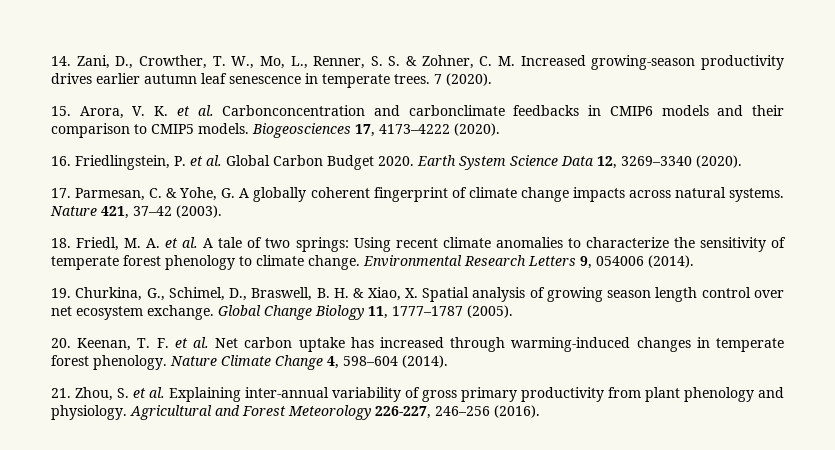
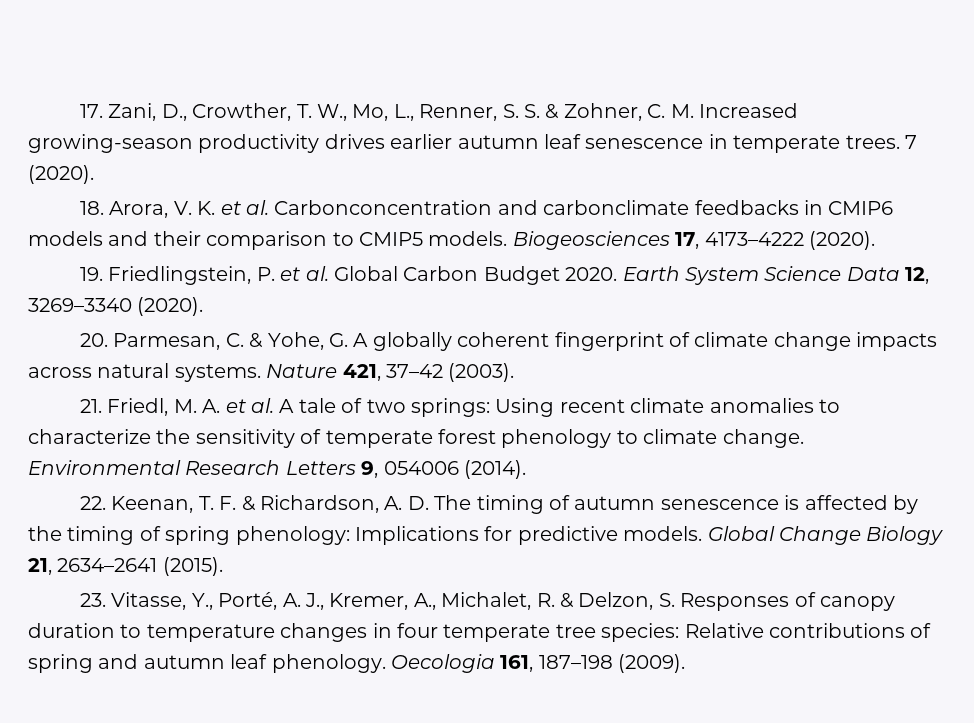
- 14. Zani, D., Crowther, T. W., Mo, L., Renner, S. S. & Zohner, C. M. Increased growing-season productivity drives earlier autumn leaf senescence in temperate trees.
+ 17. Zani, D., Crowther, T. W., Mo, L., Renner, S. S. & Zohner, C. M. Increased growing-season productivity drives earlier autumn leaf senescence in temperate trees.
- 15. Arora, V. K. et al. Carbonconcentration and carbonclimate feedbacks in CMIP6 models and their comparison to CMIP5 models.
+ 18. Arora, V. K. et al. Carbonconcentration and carbonclimate feedbacks in CMIP6 models and their comparison to CMIP5 models.
- 16. Friedlingstein, P. et al. Global Carbon Budget 2020.
+ 19. Friedlingstein, P. et al. Global Carbon Budget 2020.
- 17. Parmesan, C. & Yohe, G. A globally coherent fingerprint of climate change impacts across natural systems.
+ 20. Parmesan, C. & Yohe, G. A globally coherent fingerprint of climate change impacts across natural systems.
- 18. Friedl, M. A. et al. A tale of two springs: Using recent climate anomalies to characterize the sensitivity of temperate forest phenology to climate change.
+ 21. Friedl, M. A. et al. A tale of two springs: Using recent climate anomalies to characterize the sensitivity of temperate forest phenology to climate change.
- 19. Churkina, G., Schimel, D., Braswell, B. H. & Xiao, X. Spatial analysis of growing season length control over net ecosystem exchange. Global Change Biology 11, 1777–1787 (2005).
- 20. Keenan, T. F. et al. Net carbon uptake has increased through warming-induced changes in temperate forest phenology. Nature Climate Change 4, 598–604 (2014).
- 21. Zhou, S. et al. Explaining inter-annual variability of gross primary productivity from plant phenology and physiology. Agricultural and Forest Meteorology 226-227, 246–256 (2016).
+ 22. Keenan, T. F. & Richardson, A. D. The timing of autumn senescence is affected by the timing of spring phenology: Implications for predictive models. Global Change Biology 21, 2634–2641 (2015).
+ 23. Vitasse, Y., Porté, A. J., Kremer, A., Michalet, R. & Delzon, S. Responses of canopy duration to temperature changes in four temperate tree species: Relative contributions of spring and autumn leaf phenology. Oecologia 161, 187–198 (2009).

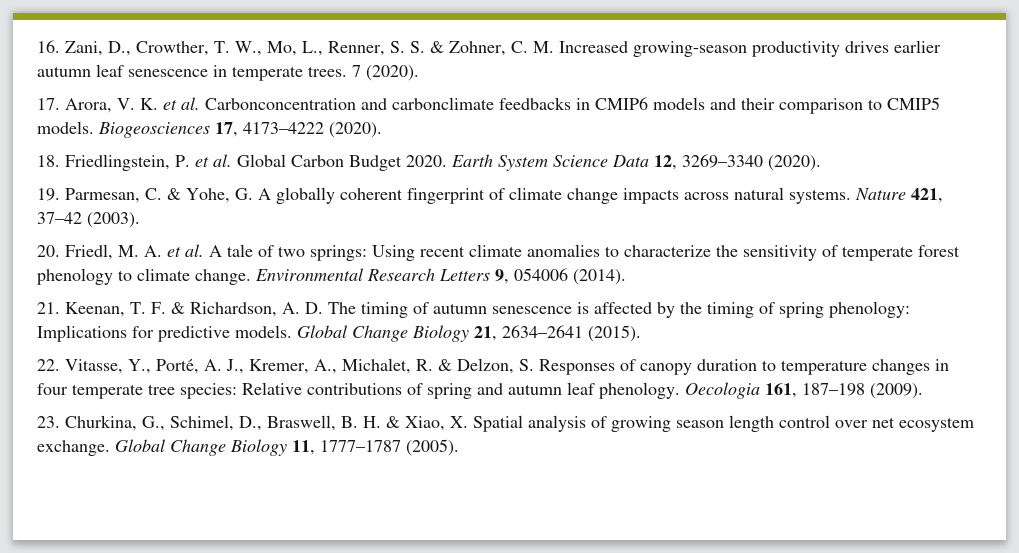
- 17. Zani, D., Crowther, T. W., Mo, L., Renner, S. S. & Zohner, C. M. Increased growing-season productivity drives earlier autumn leaf senescence in temperate trees.
+ 16. Zani, D., Crowther, T. W., Mo, L., Renner, S. S. & Zohner, C. M. Increased growing-season productivity drives earlier autumn leaf senescence in temperate trees.
- 18. Arora, V. K. et al. Carbonconcentration and carbonclimate feedbacks in CMIP6 models and their comparison to CMIP5 models.
+ 17. Arora, V. K. et al. Carbonconcentration and carbonclimate feedbacks in CMIP6 models and their comparison to CMIP5 models.
- 19. Friedlingstein, P. et al. Global Carbon Budget 2020.
+ 18. Friedlingstein, P. et al. Global Carbon Budget 2020.
- 20. Parmesan, C. & Yohe, G. A globally coherent fingerprint of climate change impacts across natural systems.
+ 19. Parmesan, C. & Yohe, G. A globally coherent fingerprint of climate change impacts across natural systems.
- 21. Friedl, M. A. et al. A tale of two springs: Using recent climate anomalies to characterize the sensitivity of temperate forest phenology to climate change.
+ 20. Friedl, M. A. et al. A tale of two springs: Using recent climate anomalies to characterize the sensitivity of temperate forest phenology to climate change.
- 22. Keenan, T. F. & Richardson, A. D. The timing of autumn senescence is affected by the timing of spring phenology: Implications for predictive models.
+ 21. Keenan, T. F. & Richardson, A. D. The timing of autumn senescence is affected by the timing of spring phenology: Implications for predictive models.
- 23. Vitasse, Y., Porté, A. J., Kremer, A., Michalet, R. & Delzon, S. Responses of canopy duration to temperature changes in four temperate tree species: Relative contributions of spring and autumn leaf phenology.
+ 22. Vitasse, Y., Porté, A. J., Kremer, A., Michalet, R. & Delzon, S. Responses of canopy duration to temperature changes in four temperate tree species: Relative contributions of spring and autumn leaf phenology.
+ 23. Churkina, G., Schimel, D., Braswell, B. H. & Xiao, X. Spatial analysis of growing season length control over net ecosystem exchange. Global Change Biology 11, 1777–1787 (2005).

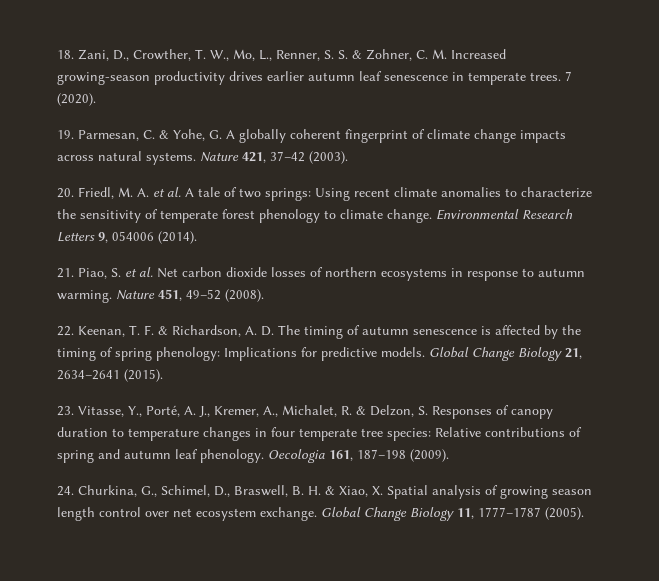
- 16. Zani, D., Crowther, T. W., Mo, L., Renner, S. S. & Zohner, C. M. Increased growing-season productivity drives earlier autumn leaf senescence in temperate trees.
+ 18. Zani, D., Crowther, T. W., Mo, L., Renner, S. S. & Zohner, C. M. Increased growing-season productivity drives earlier autumn leaf senescence in temperate trees.
- 17. Arora, V. K. et al. Carbonconcentration and carbonclimate feedbacks in CMIP6 models and their comparison to CMIP5 models. Biogeosciences 17, 4173–4222 (2020).
- 18. Friedlingstein, P. et al. Global Carbon Budget 2020. Earth System Science Data 12, 3269–3340 (2020).
- 21. Keenan, T. F. & Richardson, A. D. The timing of autumn senescence is affected by the timing of spring phenology: Implications for predictive models.
+ 21. Piao, S. et al. Net carbon dioxide losses of northern ecosystems in response to autumn warming. Nature 451, 49–52 (2008).
+ 22. Keenan, T. F. & Richardson, A. D. The timing of autumn senescence is affected by the timing of spring phenology: Implications for predictive models.
- 22. Vitasse, Y., Porté, A. J., Kremer, A., Michalet, R. & Delzon, S. Responses of canopy duration to temperature changes in four temperate tree species: Relative contributions of spring and autumn leaf phenology.
+ 23. Vitasse, Y., Porté, A. J., Kremer, A., Michalet, R. & Delzon, S. Responses of canopy duration to temperature changes in four temperate tree species: Relative contributions of spring and autumn leaf phenology.
- 23. Churkina, G., Schimel, D., Braswell, B. H. & Xiao, X. Spatial analysis of growing season length control over net ecosystem exchange.
+ 24. Churkina, G., Schimel, D., Braswell, B. H. & Xiao, X. Spatial analysis of growing season length control over net ecosystem exchange.

